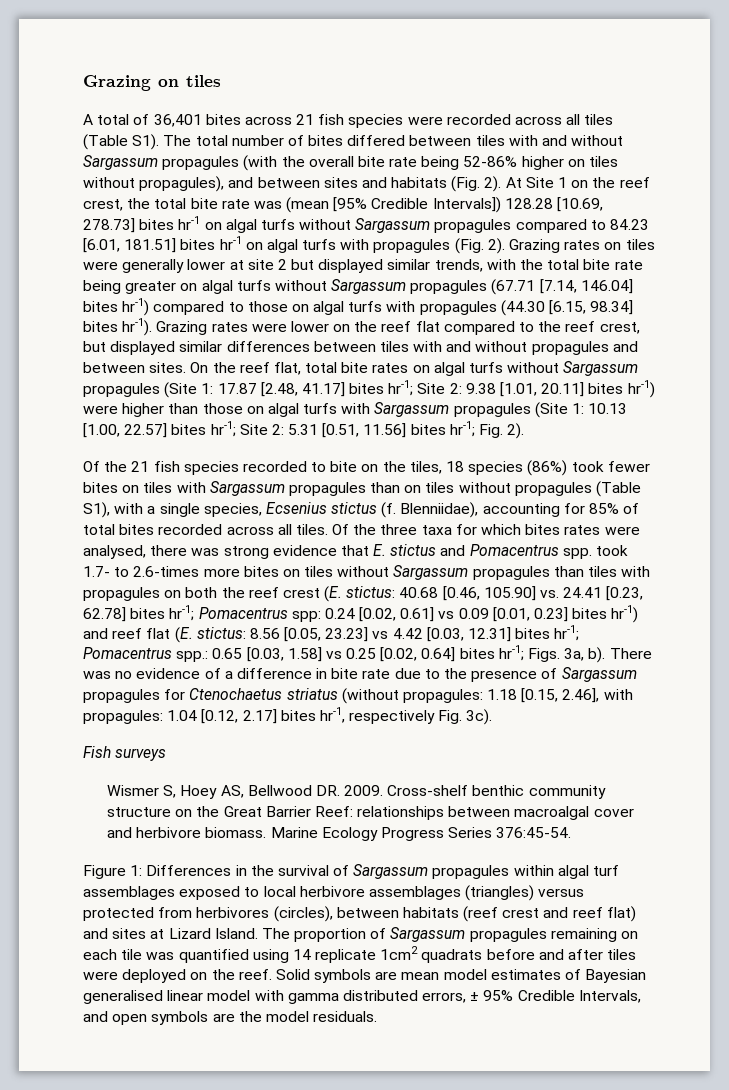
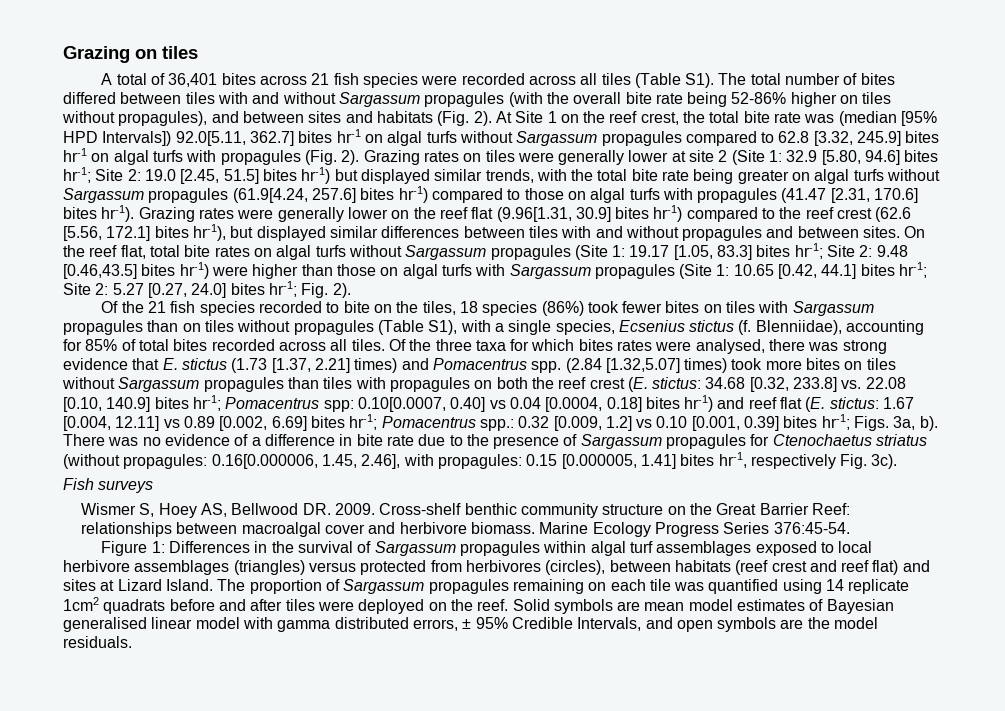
- At Site 1 on the reef crest, the total bite rate was (mean [95% Credible Intervals]) 128.28 [10.69, 278.73] bites hr-1 on algal turfs without Sargassum propagules compared to 84.23 [6.01, 181.51] bites hr-1 on algal turfs with propagules (Fig. 2).
+ At Site 1 on the reef crest, the total bite rate was (median [95% HPD Intervals]) 92.0[5.11, 362.7] bites hr-1 on algal turfs without Sargassum propagules compared to 62.8 [3.32, 245.9] bites hr-1 on algal turfs with propagules (Fig. 2).
- Grazing rates on tiles were generally lower at site 2 but displayed similar trends, with the total bite rate being greater on algal turfs without Sargassum propagules (67.71 [7.14, 146.04] bites hr-1) compared to those on algal turfs with propagules (44.30 [6.15, 98.34] bites hr-1).
+ Grazing rates on tiles were generally lower at site 2 (Site 1: 32.9 [5.80, 94.6] bites hr-1; Site 2: 19.0 [2.45, 51.5] bites hr-1) but displayed similar trends, with the total bite rate being greater on algal turfs without Sargassum propagules (61.9[4.24, 257.6] bites hr-1) compared to those on algal turfs with propagules (41.47 [2.31, 170.6] bites hr-1).
- Grazing rates were lower on the reef flat compared to the reef crest, but displayed similar differences between tiles with and without propagules and between sites.
+ Grazing rates were generally lower on the reef flat (9.96[1.31, 30.9] bites hr-1) compared to the reef crest (62.6 [5.56, 172.1] bites hr-1), but displayed similar differences between tiles with and without propagules and between sites.
- On the reef flat, total bite rates on algal turfs without Sargassum propagules (Site 1: 17.87 [2.48, 41.17] bites hr-1; Site 2: 9.38 [1.01, 20.11] bites hr-1) were higher than those on algal turfs with Sargassum propagules (Site 1: 10.13 [1.00, 22.57] bites hr-1; Site 2: 5.31 [0.51, 11.56] bites hr-1; Fig. 2).
+ On the reef flat, total bite rates on algal turfs without Sargassum propagules (Site 1: 19.17 [1.05, 83.3] bites hr-1; Site 2: 9.48 [0.46,43.5] bites hr-1) were higher than those on algal turfs with Sargassum propagules (Site 1: 10.65 [0.42, 44.1] bites hr-1; Site 2: 5.27 [0.27, 24.0] bites hr-1; Fig. 2).
- Of the three taxa for which bites rates were analysed, there was strong evidence that E. stictus and Pomacentrus spp. took 1.7- to 2.6-times more bites on tiles without Sargassum propagules than tiles with propagules on both the reef crest (E. stictus: 40.68 [0.46, 105.90] vs. 24.41 [0.23, 62.78] bites hr-1; Pomacentrus spp: 0.24 [0.02, 0.61] vs 0.09 [0.01, 0.23] bites hr-1) and reef flat (E. stictus: 8.56 [0.05, 23.23] vs 4.42 [0.03, 12.31] bites hr-1; Pomacentrus spp.: 0.65 [0.03, 1.58] vs 0.25 [0.02, 0.64] bites hr-1; Figs. 3a, b).
+ Of the three taxa for which bites rates were analysed, there was strong evidence that E. stictus (1.73 [1.37, 2.21] times) and Pomacentrus spp. (2.84 [1.32,5.07] times) took more bites on tiles without Sargassum propagules than tiles with propagules on both the reef crest (E. stictus: 34.68 [0.32, 233.8] vs. 22.08 [0.10, 140.9] bites hr-1; Pomacentrus spp: 0.10[0.0007, 0.40] vs 0.04 [0.0004, 0.18] bites hr-1) and reef flat (E. stictus: 1.67 [0.004, 12.11] vs 0.89 [0.002, 6.69] bites hr-1; Pomacentrus spp.: 0.32 [0.009, 1.2] vs 0.10 [0.001, 0.39] bites hr-1; Figs. 3a, b).
- There was no evidence of a difference in bite rate due to the presence of Sargassum propagules for Ctenochaetus striatus (without propagules: 1.18 [0.15, 2.46], with propagules: 1.04 [0.12, 2.17] bites hr-1, respectively Fig. 3c).
+ There was no evidence of a difference in bite rate due to the presence of Sargassum propagules for Ctenochaetus striatus (without propagules: 0.16[0.000006, 1.45, 2.46], with propagules: 0.15 [0.000005, 1.41] bites hr-1, respectively Fig. 3c).

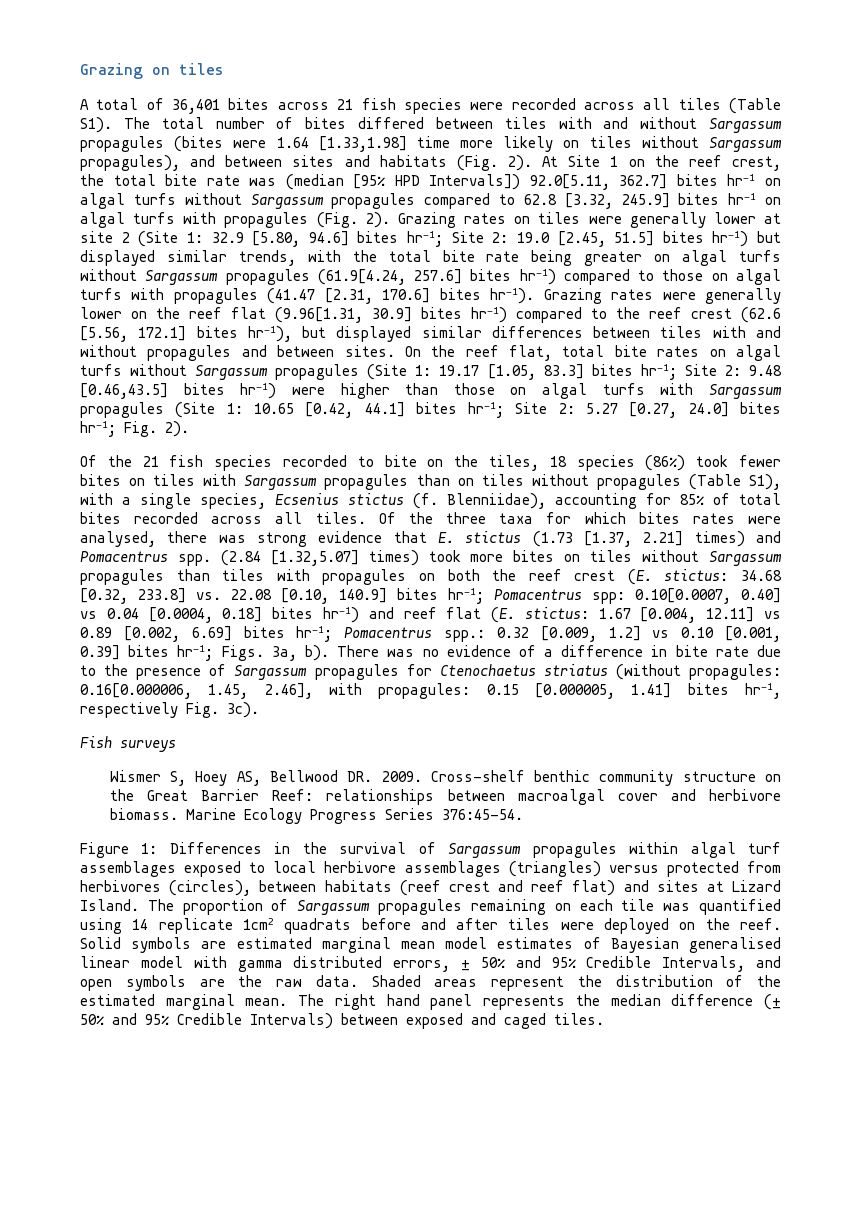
- A total of 36,401 bites across 21 fish species were recorded across all tiles (Table S1). The total number of bites differed between tiles with and without Sargassum propagules (with the overall bite rate being 52-86% higher on tiles without propagules), and between sites and habitats (Fig. 2).
+ A total of 36,401 bites across 21 fish species were recorded across all tiles (Table S1). The total number of bites differed between tiles with and without Sargassum propagules (bites were 1.64 [1.33,1.98] time more likely on tiles without Sargassum propagules), and between sites and habitats (Fig. 2).
- Solid symbols are mean model estimates of Bayesian generalised linear model with gamma distributed errors, ± 95% Credible Intervals, and open symbols are the model residuals.
+ Solid symbols are estimated marginal mean model estimates of Bayesian generalised linear model with gamma distributed errors, ± 50% and 95% Credible Intervals, and open symbols are the raw data. Shaded areas represent the distribution of the estimated marginal mean. The right hand panel represents the median difference (± 50% and 95% Credible Intervals) between exposed and caged tiles.

